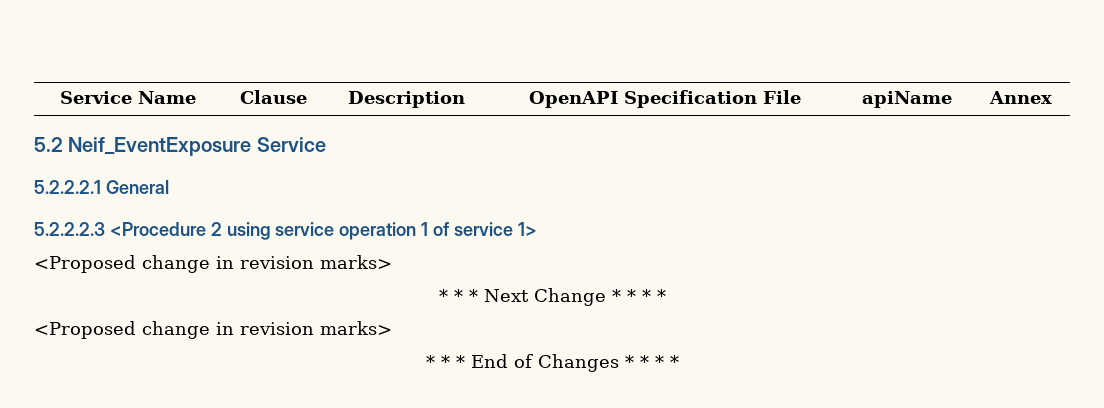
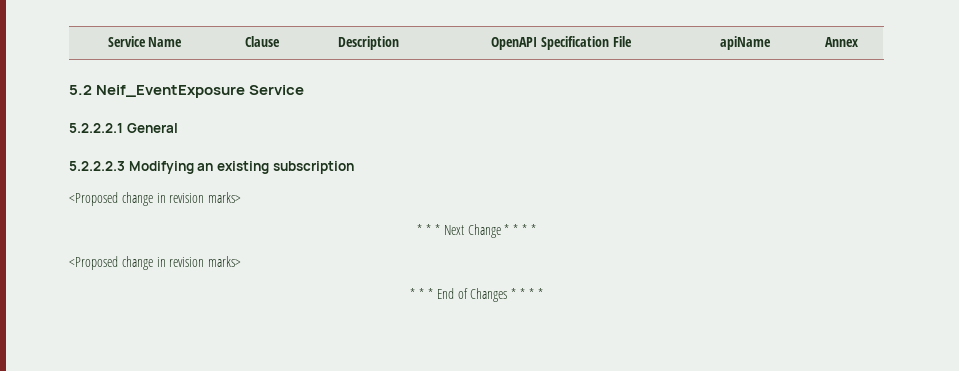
- 5.2.2.2.3 <Procedure 2 using service operation 1 of service 1>
+ 5.2.2.2.3 Modifying an existing subscription

